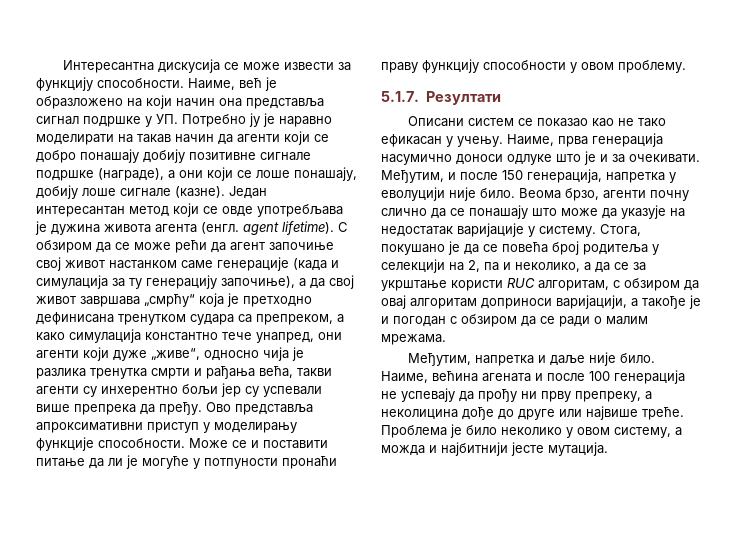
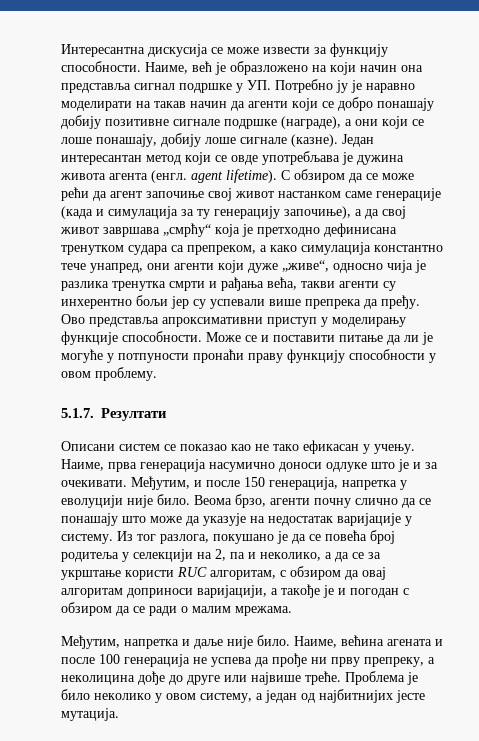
- Стога, покушано је да се повећа број родитеља у селекцији на 2, па и неколико, а да се за укрштање користи RUC алгоритам, с обзиром да овај алгоритам доприноси варијацији, а такође је и погодан с обзиром да се ради о малим мрежама.
+ Из тог разлога, покушано је да се повећа број родитеља у селекцији на 2, па и неколико, а да се за укрштање користи RUC алгоритам, с обзиром да овај алгоритам доприноси варијацији, а такође је и погодан с обзиром да се ради о малим мрежама.
- Наиме, већина агената и после 100 генерација не успевају да прођу ни прву препреку, а неколицина дође до друге или највише треће.
+ Наиме, већина агената и после 100 генерација не успева да прође ни прву препреку, а неколицина дође до друге или највише треће.
- Проблема је било неколико у овом систему, а можда и најбитнији јесте мутација.
+ Проблема је било неколико у овом систему, а један од најбитнијих јесте мутација.

